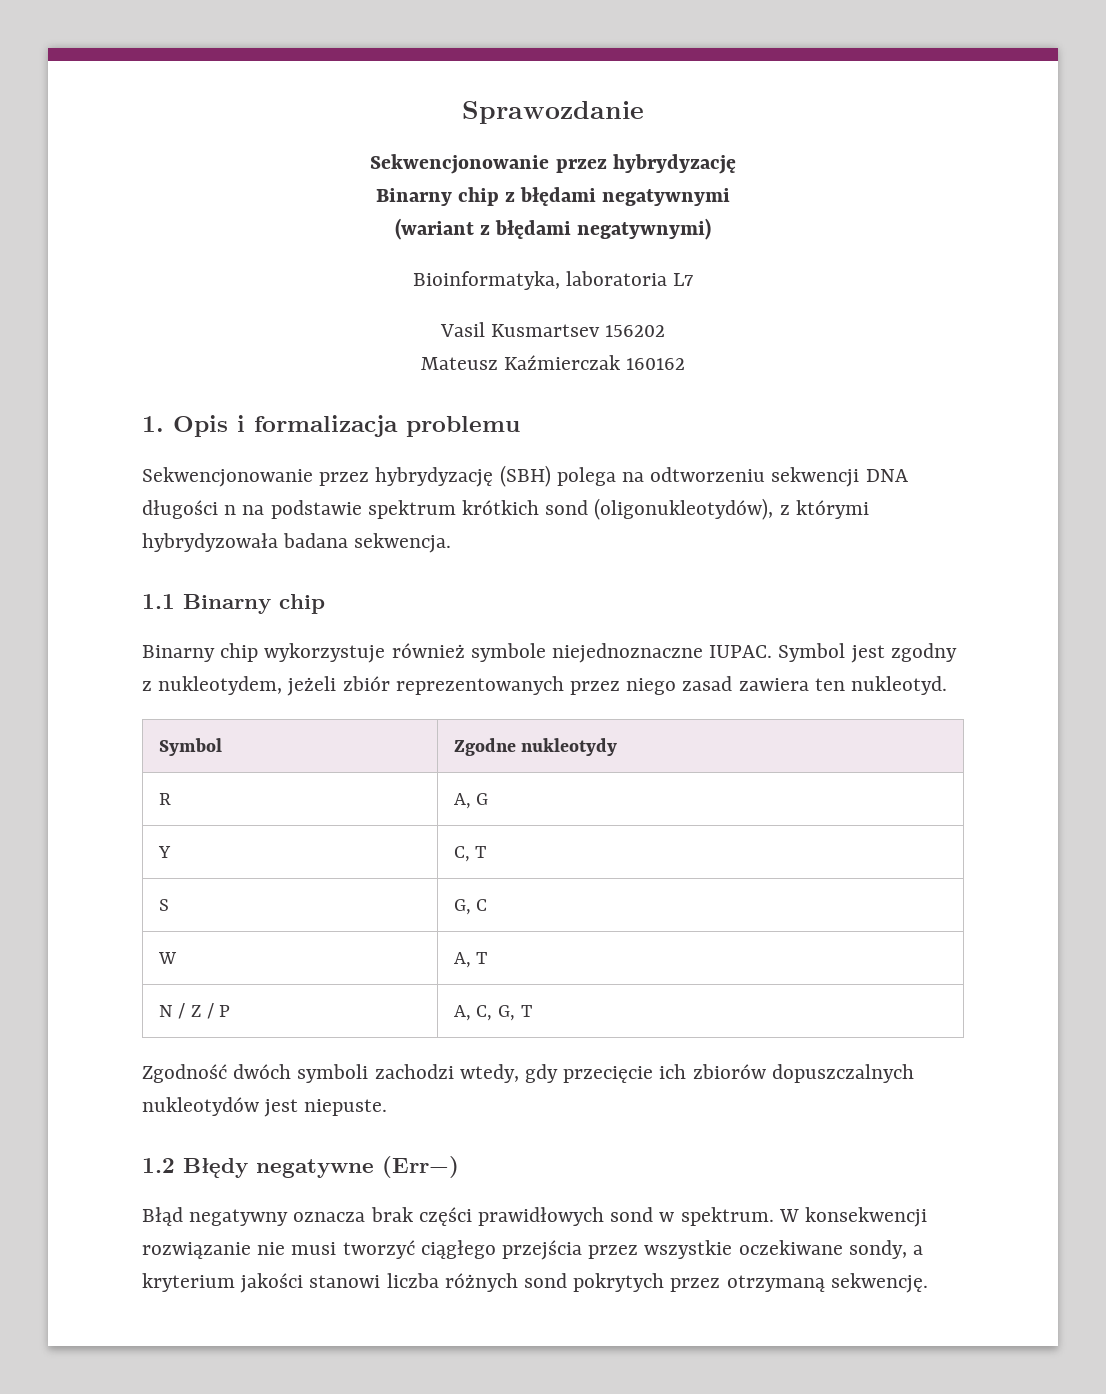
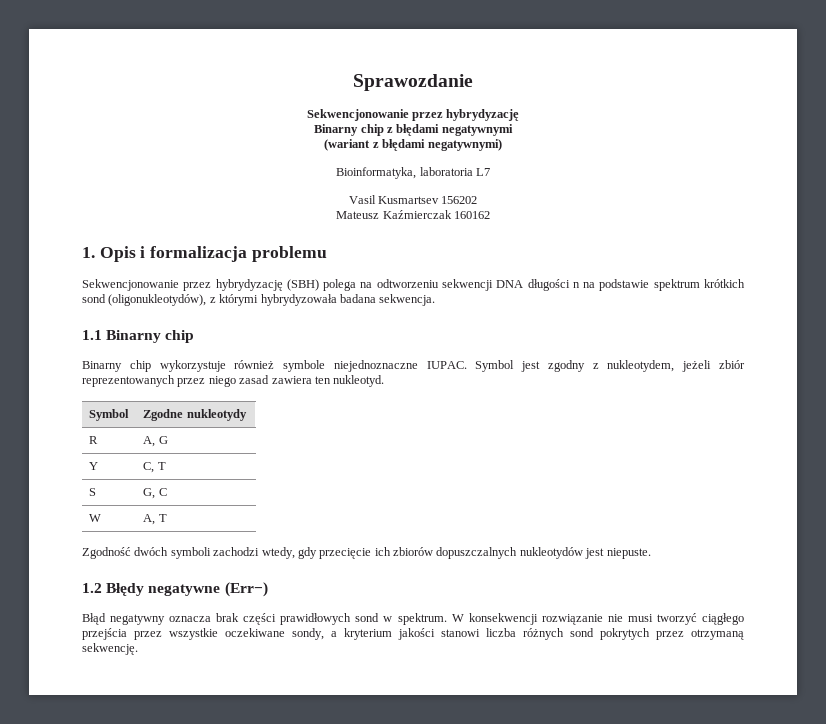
- N / Z / P | A, C, G, T

